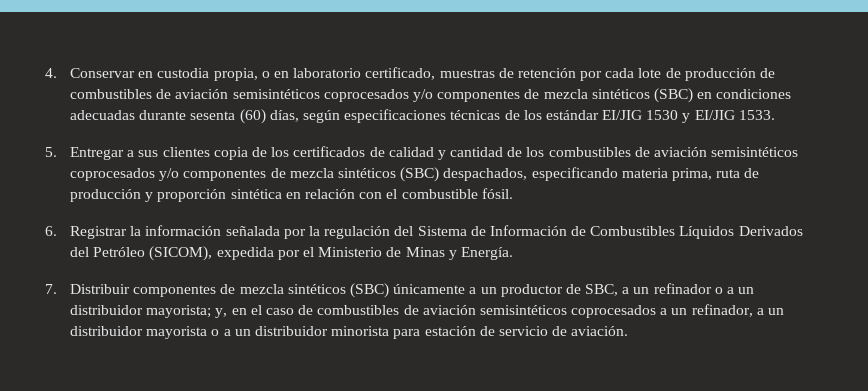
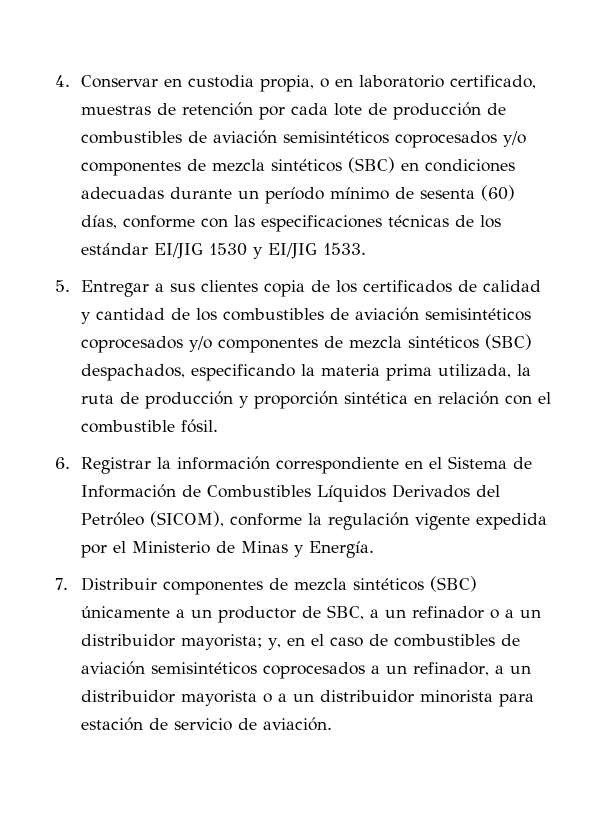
- 4. Conservar en custodia propia, o en laboratorio certificado, muestras de retención por cada lote de producción de combustibles de aviación semisintéticos coprocesados y/o componentes de mezcla sintéticos (SBC) en condiciones adecuadas durante sesenta (60) días, según especificaciones técnicas de los estándar EI/JIG 1530 y EI/JIG 1533.
+ 4. Conservar en custodia propia, o en laboratorio certificado, muestras de retención por cada lote de producción de combustibles de aviación semisintéticos coprocesados y/o componentes de mezcla sintéticos (SBC) en condiciones adecuadas durante un período mínimo de sesenta (60) días, conforme con las especificaciones técnicas de los estándar EI/JIG 1530 y EI/JIG 1533.
- 5. Entregar a sus clientes copia de los certificados de calidad y cantidad de los combustibles de aviación semisintéticos coprocesados y/o componentes de mezcla sintéticos (SBC) despachados, especificando materia prima, ruta de producción y proporción sintética en relación con el combustible fósil.
+ 5. Entregar a sus clientes copia de los certificados de calidad y cantidad de los combustibles de aviación semisintéticos coprocesados y/o componentes de mezcla sintéticos (SBC) despachados, especificando la materia prima utilizada, la ruta de producción y proporción sintética en relación con el combustible fósil.
- 6. Registrar la información señalada por la regulación del Sistema de Información de Combustibles Líquidos Derivados del Petróleo (SICOM), expedida por el Ministerio de Minas y Energía.
+ 6. Registrar la información correspondiente en el Sistema de Información de Combustibles Líquidos Derivados del Petróleo (SICOM), conforme la regulación vigente expedida por el Ministerio de Minas y Energía.

